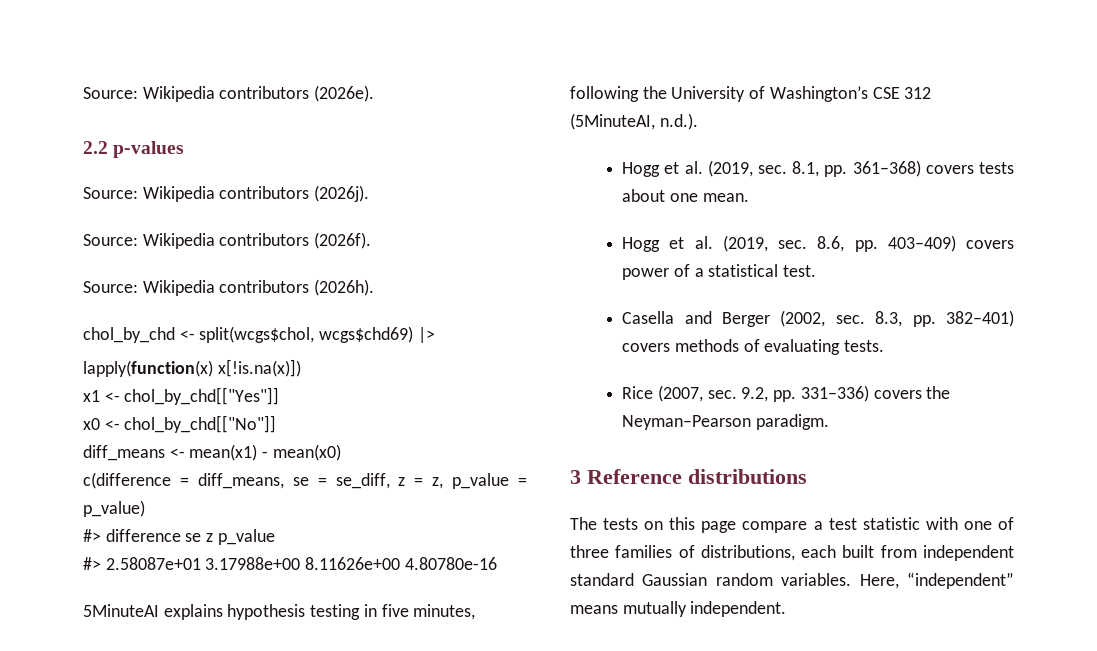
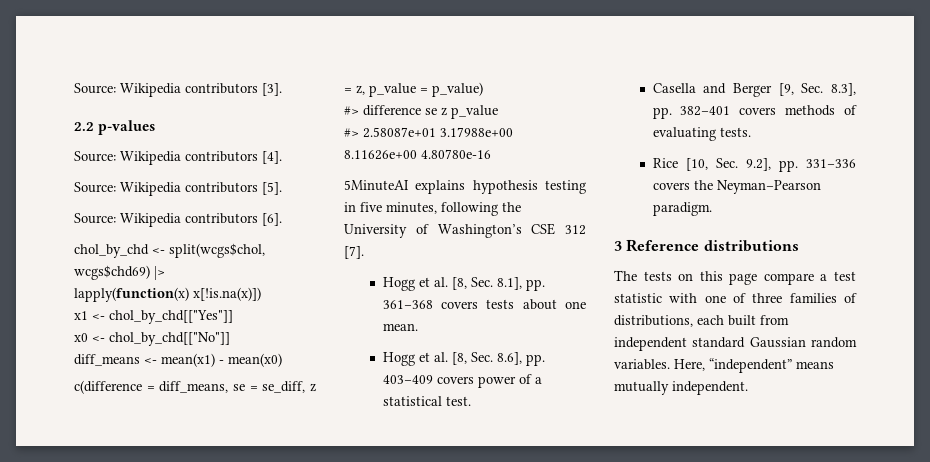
- Source: Wikipedia contributors (2026e).
+ Source: Wikipedia contributors [3].
- Source: Wikipedia contributors (2026j).
- Source: Wikipedia contributors (2026f).
- Source: Wikipedia contributors (2026h).
+ Source: Wikipedia contributors [4].
+ Source: Wikipedia contributors [5].
+ Source: Wikipedia contributors [6].
- 5MinuteAI explains hypothesis testing in five minutes, following the University of Washington’s CSE 312 (5MinuteAI, n.d.).
- Hogg et al. (2019, sec. 8.1, pp. 361–368) covers tests about one mean.
+ 5MinuteAI explains hypothesis testing in five minutes, following the University of Washington’s CSE 312 [7].
+ Hogg et al. [8, Sec. 8.1], pp. 361–368 covers tests about one mean.
- Hogg et al. (2019, sec. 8.6, pp. 403–409) covers power of a statistical test.
+ Hogg et al. [8, Sec. 8.6], pp. 403–409 covers power of a statistical test.
- Casella and Berger (2002, sec. 8.3, pp. 382–401) covers methods of evaluating tests.
+ Casella and Berger [9, Sec. 8.3], pp. 382–401 covers methods of evaluating tests.
- Rice (2007, sec. 9.2, pp. 331–336) covers the Neyman–Pearson paradigm.
+ Rice [10, Sec. 9.2], pp. 331–336 covers the Neyman–Pearson paradigm.

